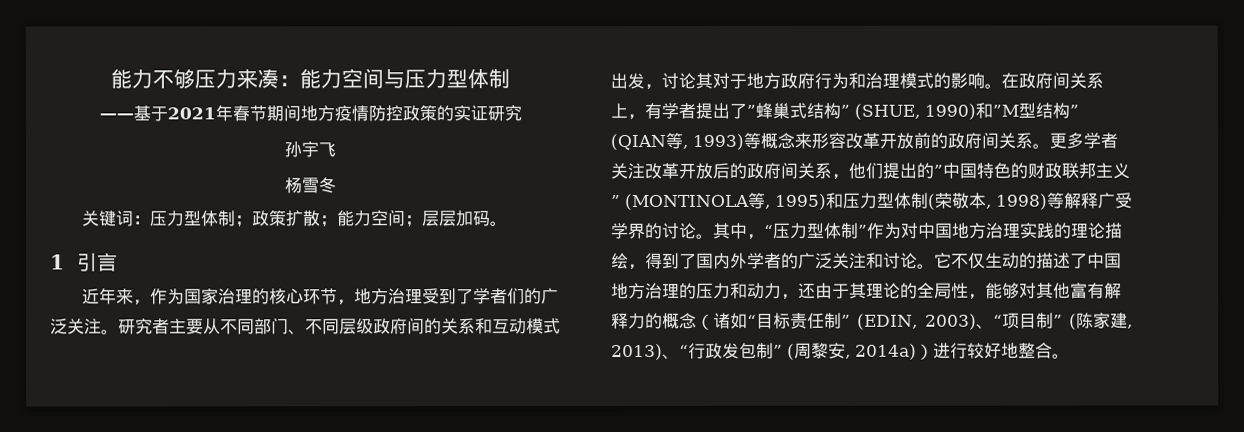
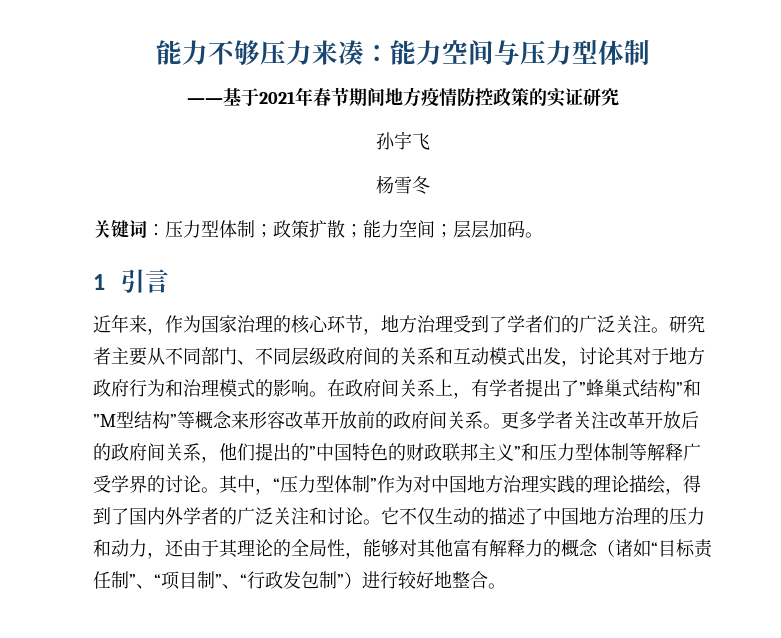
- 在政府间关系上，有学者提出了”蜂巢式结构” (SHUE, 1990)和”M型结构” (QIAN等, 1993)等概念来形容改革开放前的政府间关系。
+ 在政府间关系上，有学者提出了”蜂巢式结构”和”M型结构”等概念来形容改革开放前的政府间关系。
- 更多学者关注改革开放后的政府间关系，他们提出的”中国特色的财政联邦主义” (MONTINOLA等, 1995)和压力型体制(荣敬本, 1998)等解释广受学界的讨论。
+ 更多学者关注改革开放后的政府间关系，他们提出的”中国特色的财政联邦主义”和压力型体制等解释广受学界的讨论。
- 它不仅生动的描述了中国地方治理的压力和动力，还由于其理论的全局性，能够对其他富有解释力的概念（诸如“目标责任制” (EDIN, 2003)、“项目制” (陈家建, 2013)、“行政发包制” (周黎安, 2014a)）进行较好地整合。
+ 它不仅生动的描述了中国地方治理的压力和动力，还由于其理论的全局性，能够对其他富有解释力的概念（诸如“目标责任制”、“项目制”、“行政发包制”）进行较好地整合。

